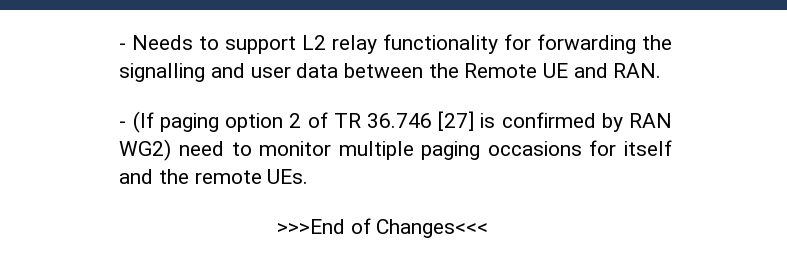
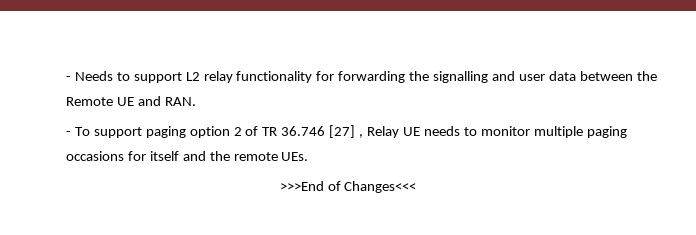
- - (If paging option 2 of TR 36.746 [27] is confirmed by RAN WG2) need to monitor multiple paging occasions for itself and the remote UEs.
+ - To support paging option 2 of TR 36.746 [27] , Relay UE needs to monitor multiple paging occasions for itself and the remote UEs.

